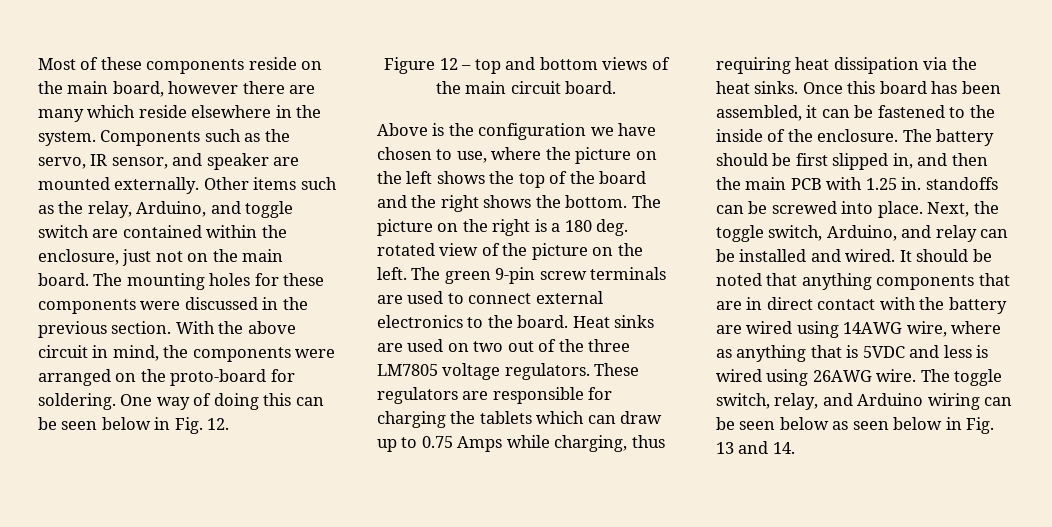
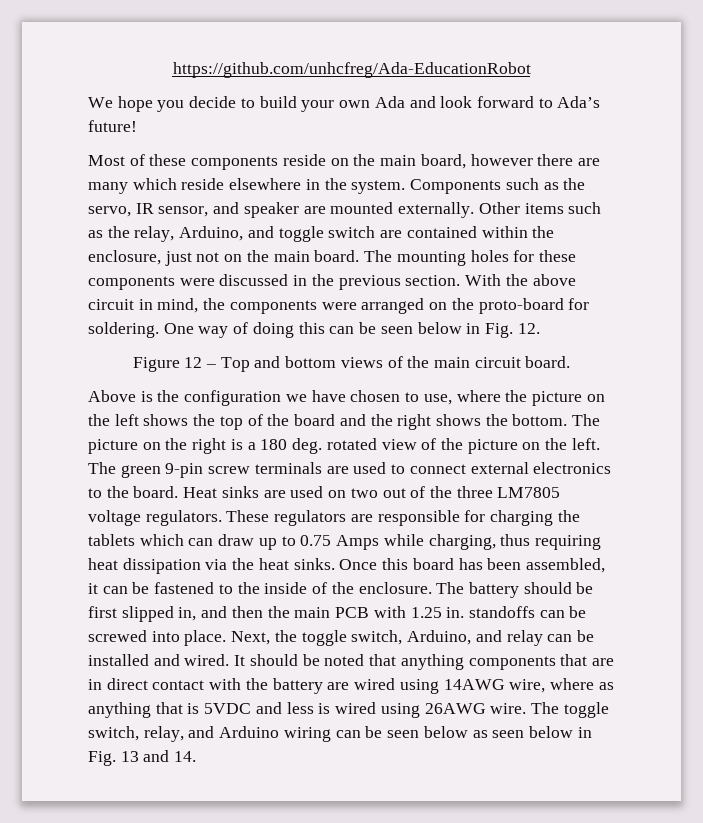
+ https://github.com/unhcfreg/Ada-EducationRobot
+ We hope you decide to build your own Ada and look forward to Ada’s future!
- Figure 12 – top and bottom views of the main circuit board.
+ Figure 12 – Top and bottom views of the main circuit board.

